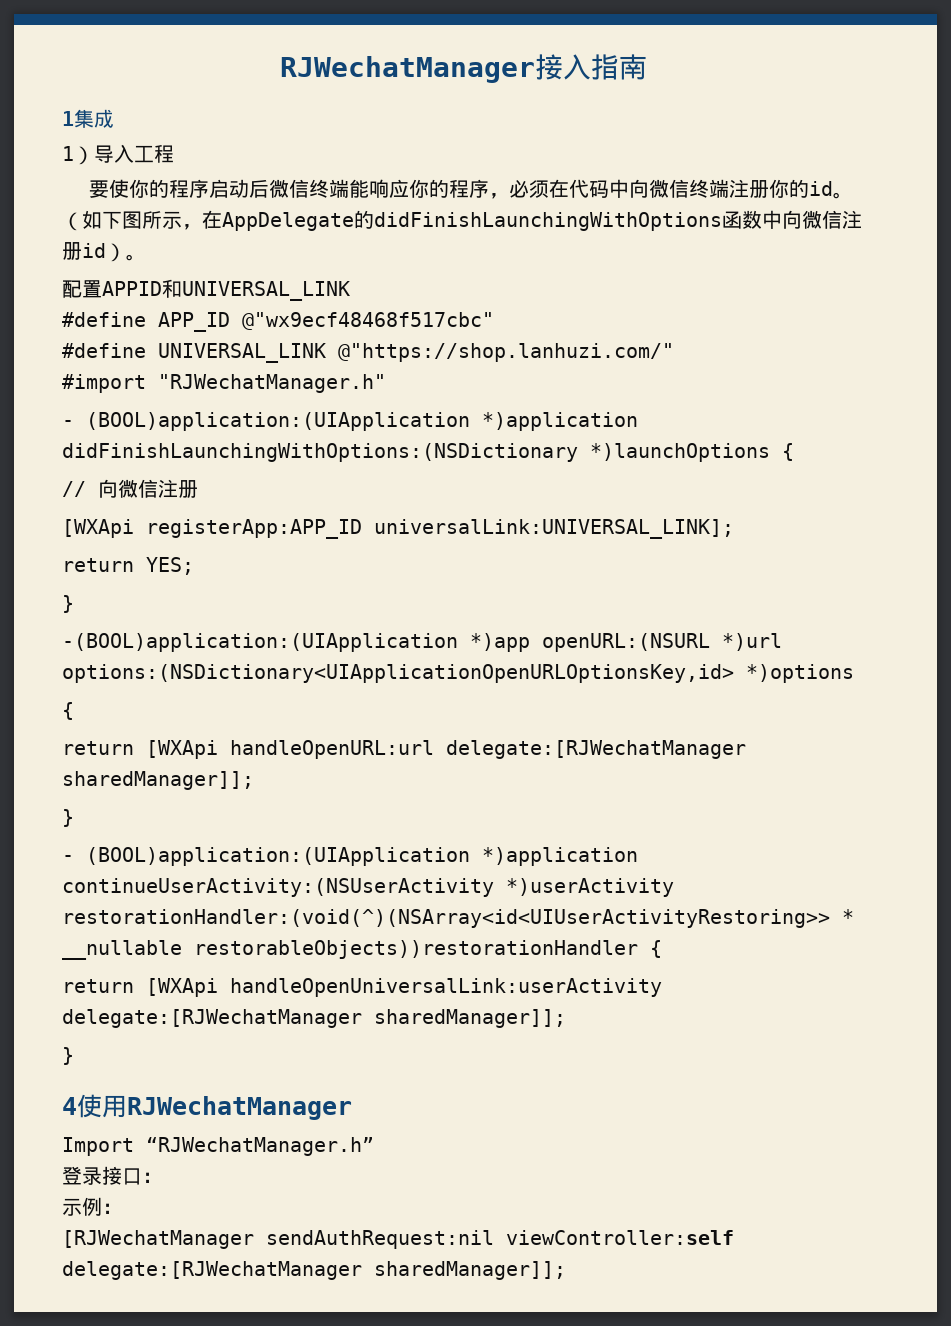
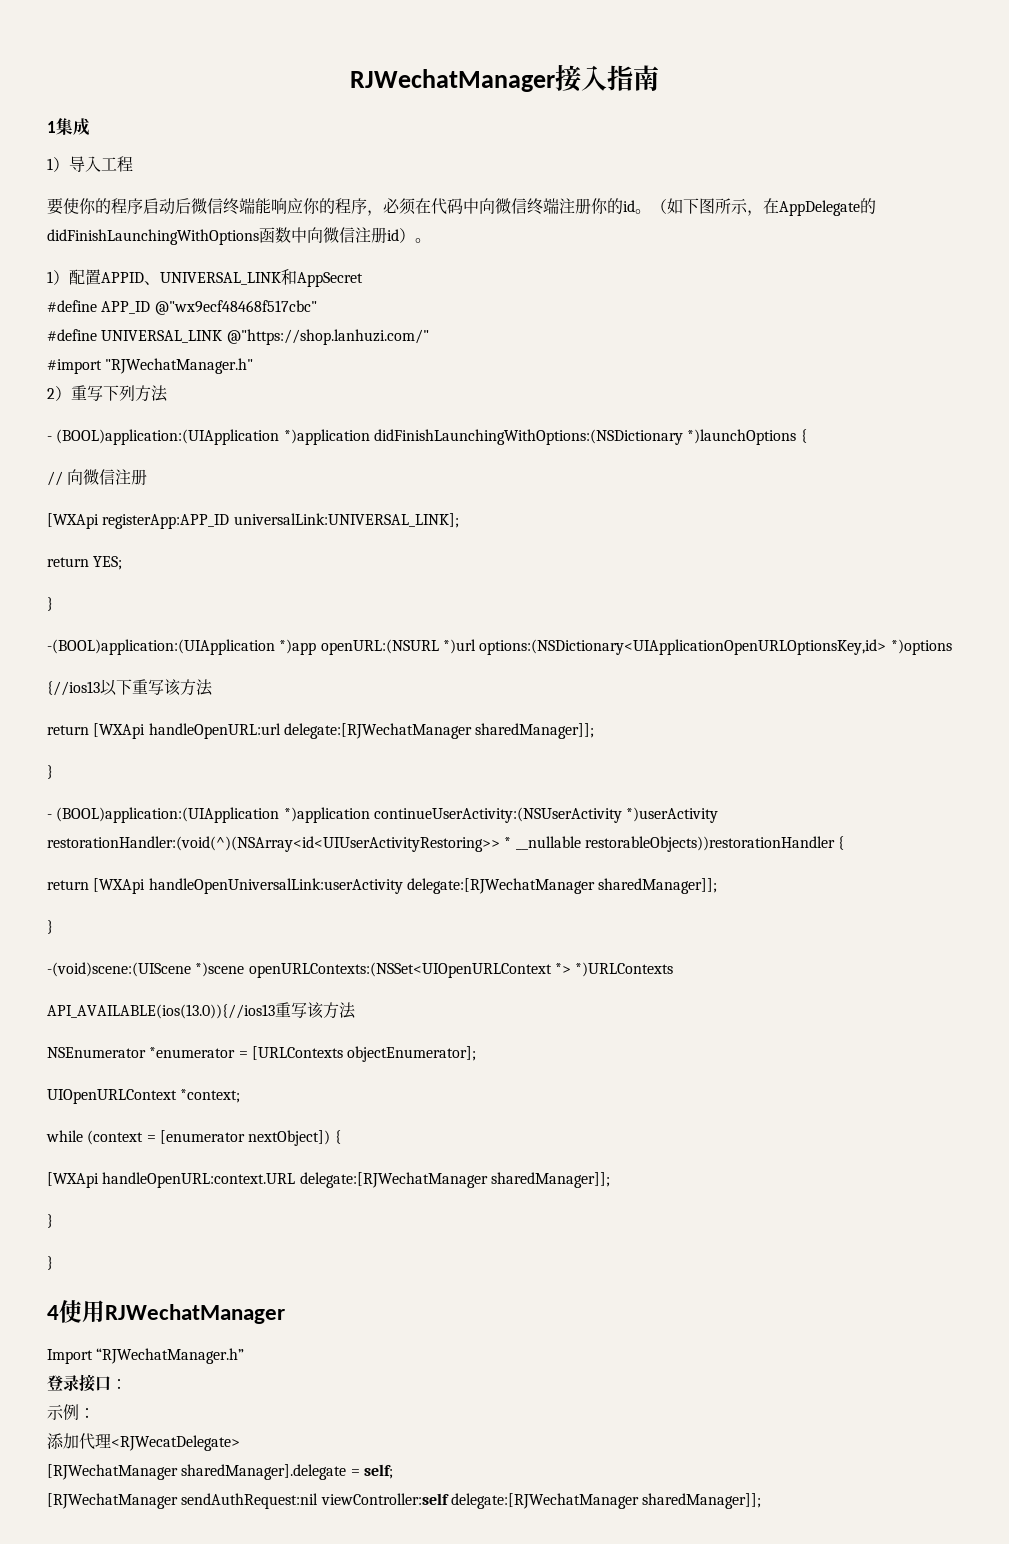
- 配置APPID和UNIVERSAL_LINK
+ 1）配置APPID、UNIVERSAL_LINK和AppSecret
+ 2）重写下列方法
  -(BOOL)application:(UIApplication *)app openURL:(NSURL *)url options:(NSDictionary<UIApplicationOpenURLOptionsKey,id> *)options
- {
+ {//ios13以下重写该方法
+ -(void)scene:(UIScene *)scene openURLContexts:(NSSet<UIOpenURLContext *> *)URLContexts
+ API_AVAILABLE(ios(13.0)){//ios13重写该方法
+ NSEnumerator *enumerator = [URLContexts objectEnumerator];
+ UIOpenURLContext *context;
+ while (context = [enumerator nextObject]) {
+ [WXApi handleOpenURL:context.URL delegate:[RJWechatManager sharedManager]];
+ }
+ }
+ 添加代理<RJWecatDelegate>
+ [RJWechatManager sharedManager].delegate = self;

